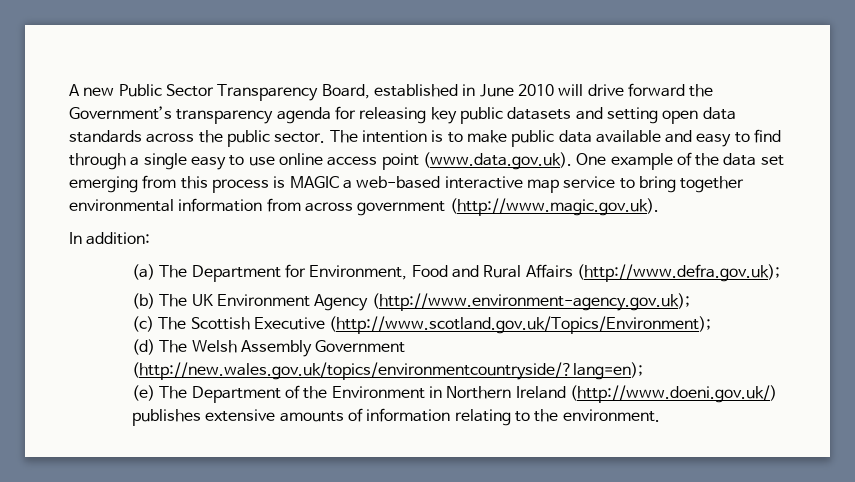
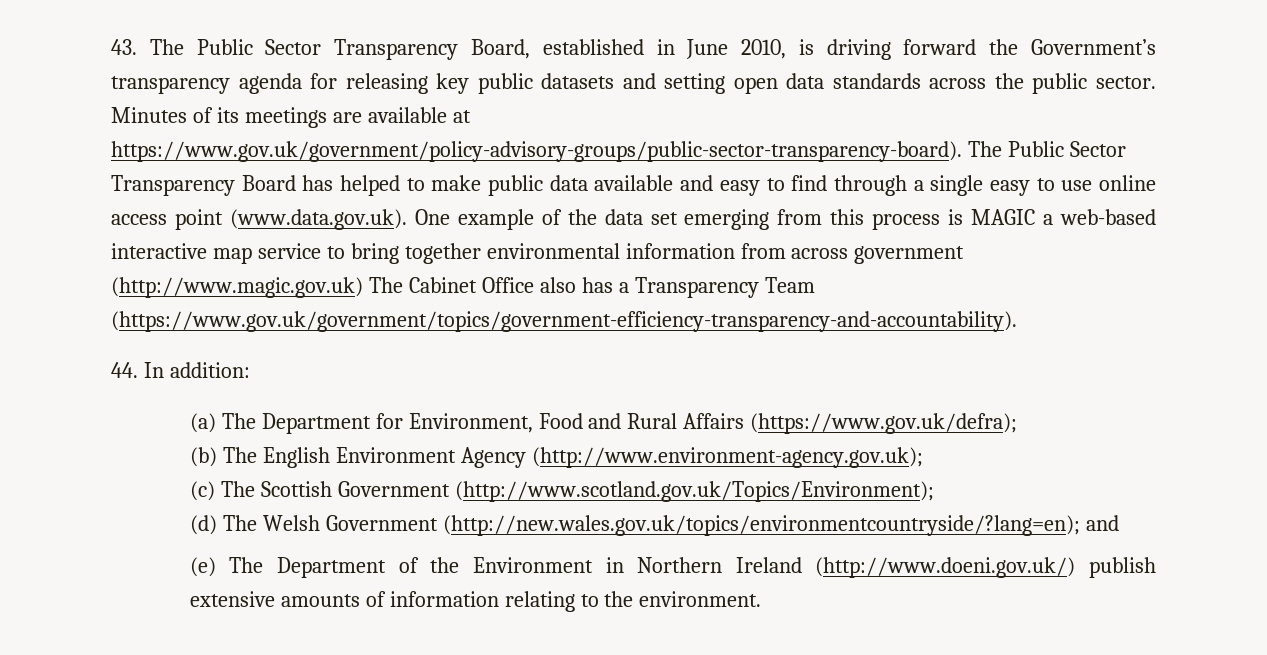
- A new Public Sector Transparency Board, established in June 2010 will drive forward the Government’s transparency agenda for releasing key public datasets and setting open data standards across the public sector.
+ 43. The Public Sector Transparency Board, established in June 2010, is driving forward the Government’s transparency agenda for releasing key public datasets and setting open data standards across the public sector.
- The intention is to make public data available and easy to find through a single easy to use online access point (www.data.gov.uk). One example of the data set emerging from this process is MAGIC a web-based interactive map service to bring together environmental information from across government (http://www.magic.gov.uk).
- In addition:
+ Minutes of its meetings are available at https://www.gov.uk/government/policy-advisory-groups/public-sector-transparency-board). The Public Sector Transparency Board has helped to make public data available and easy to find through a single easy to use online access point (www.data.gov.uk). One example of the data set emerging from this process is MAGIC a web-based interactive map service to bring together environmental information from across government (http://www.magic.gov.uk) The Cabinet Office also has a Transparency Team (https://www.gov.uk/government/topics/government-efficiency-transparency-and-accountability).
+ 44. In addition:
- (a) The Department for Environment, Food and Rural Affairs (http://www.defra.gov.uk);
+ (a) The Department for Environment, Food and Rural Affairs (https://www.gov.uk/defra);
- (b) The UK Environment Agency (http://www.environment-agency.gov.uk);
+ (b) The English Environment Agency (http://www.environment-agency.gov.uk);
- (c) The Scottish Executive (http://www.scotland.gov.uk/Topics/Environment);
+ (c) The Scottish Government (http://www.scotland.gov.uk/Topics/Environment);
- (d) The Welsh Assembly Government (http://new.wales.gov.uk/topics/environmentcountryside/?lang=en);
+ (d) The Welsh Government (http://new.wales.gov.uk/topics/environmentcountryside/?lang=en); and
- (e) The Department of the Environment in Northern Ireland (http://www.doeni.gov.uk/) publishes extensive amounts of information relating to the environment.
+ (e) The Department of the Environment in Northern Ireland (http://www.doeni.gov.uk/) publish extensive amounts of information relating to the environment.

